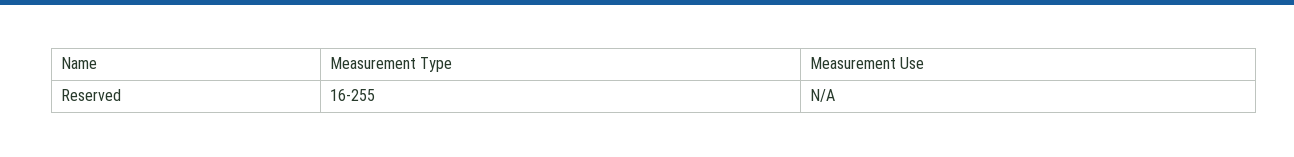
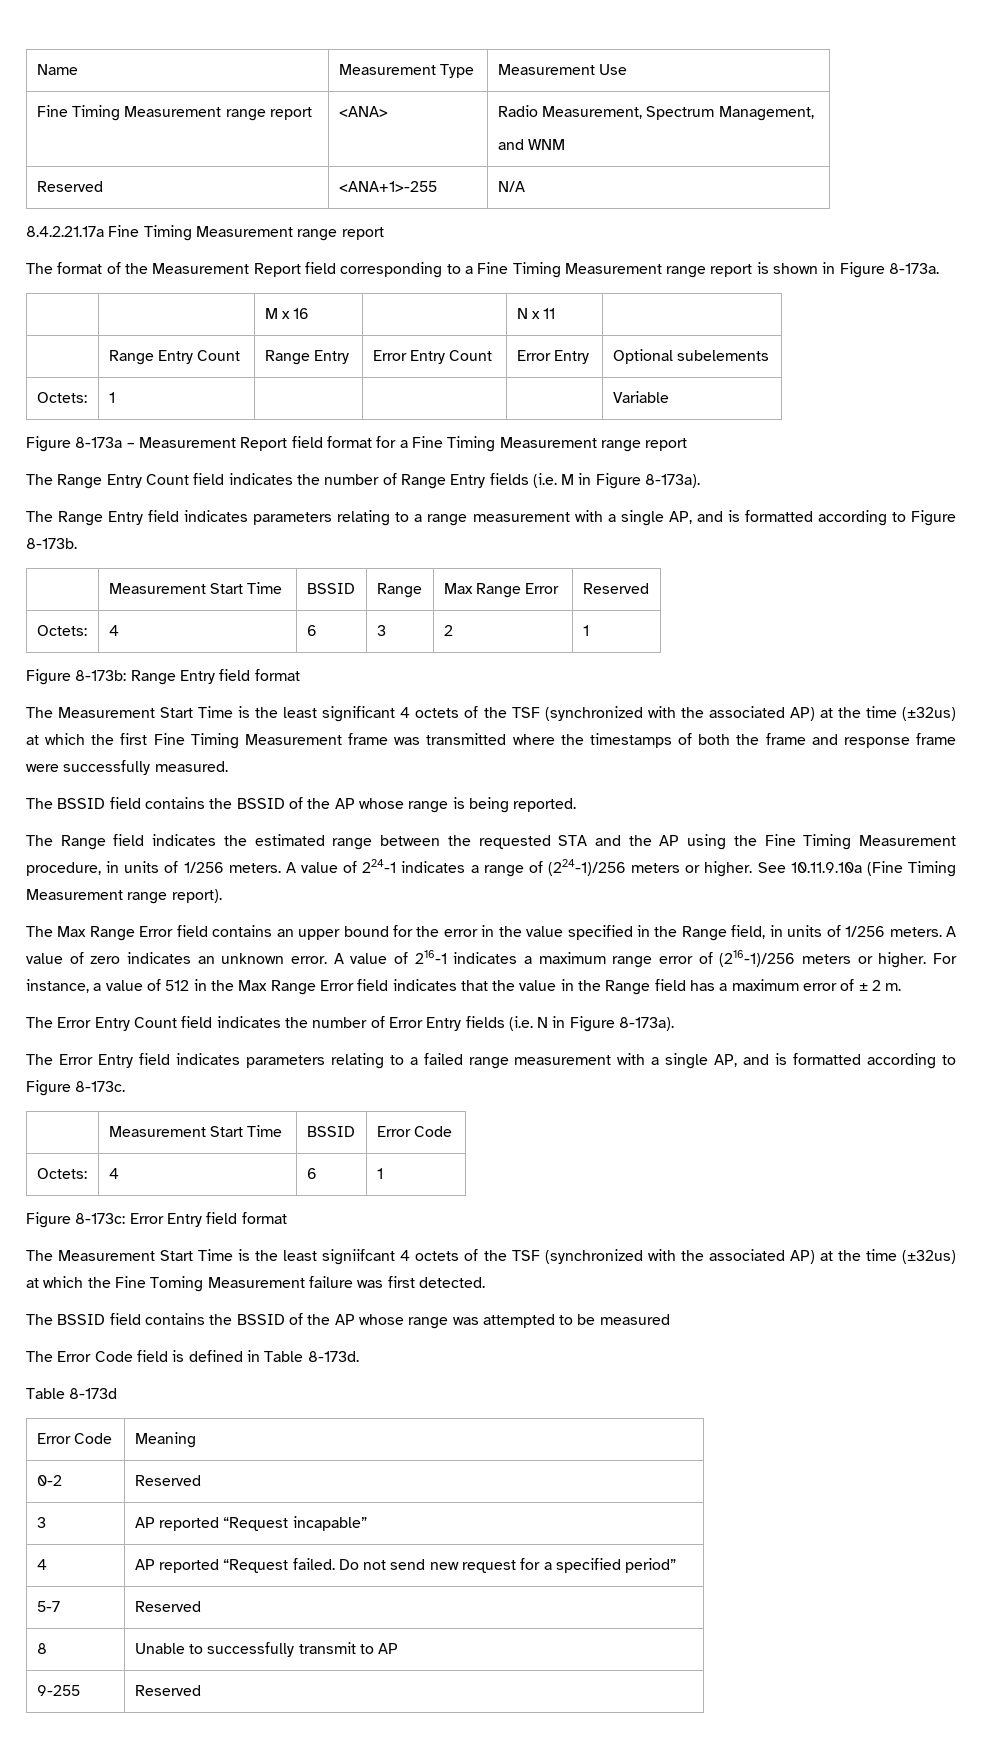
+ Fine Timing Measurement range report | <ANA> | Radio Measurement, Spectrum Management,
+ and WNM
- Reserved | 16-255 | N/A
+ Reserved | <ANA+1>-255 | N/A
+ 8.4.2.21.17a Fine Timing Measurement range report
+ The format of the Measurement Report field corresponding to a Fine Timing Measurement range report is shown in Figure 8-173a.
+ | | M x 16 | | N x 11 |
+ | Range Entry Count | Range Entry | Error Entry Count | Error Entry | Optional subelements
+ Octets: | 1 | | | | Variable
+ Figure 8-173a – Measurement Report field format for a Fine Timing Measurement range report
+ The Range Entry Count field indicates the number of Range Entry fields (i.e. M in Figure 8-173a).
+ The Range Entry field indicates parameters relating to a range measurement with a single AP, and is formatted according to Figure 8-173b.
+ | Measurement Start Time | BSSID | Range | Max Range Error | Reserved
+ Octets: | 4 | 6 | 3 | 2 | 1
+ Figure 8-173b: Range Entry field format
+ The Measurement Start Time is the least significant 4 octets of the TSF (synchronized with the associated AP) at the time (±32us) at which the first Fine Timing Measurement frame was transmitted where the timestamps of both the frame and response frame were successfully measured.
+ The BSSID field contains the BSSID of the AP whose range is being reported.
+ The Range field indicates the estimated range between the requested STA and the AP using the Fine Timing Measurement procedure, in units of 1/256 meters. A value of 224-1 indicates a range of (224-1)/256 meters or higher. See 10.11.9.10a (Fine Timing Measurement range report).
+ The Max Range Error field contains an upper bound for the error in the value specified in the Range field, in units of 1/256 meters. A value of zero indicates an unknown error. A value of 216-1 indicates a maximum range error of (216-1)/256 meters or higher. For instance, a value of 512 in the Max Range Error field indicates that the value in the Range field has a maximum error of ± 2 m.
+ The Error Entry Count field indicates the number of Error Entry fields (i.e. N in Figure 8-173a).
+ The Error Entry field indicates parameters relating to a failed range measurement with a single AP, and is formatted according to Figure 8-173c.
+ | Measurement Start Time | BSSID | Error Code
+ Octets: | 4 | 6 | 1
+ Figure 8-173c: Error Entry field format
+ The Measurement Start Time is the least signiifcant 4 octets of the TSF (synchronized with the associated AP) at the time (±32us) at which the Fine Toming Measurement failure was first detected.
+ The BSSID field contains the BSSID of the AP whose range was attempted to be measured
+ The Error Code field is defined in Table 8-173d.
+ Table 8-173d
+ Error Code | Meaning
+ 0-2 | Reserved
+ 3 | AP reported “Request incapable”
+ 4 | AP reported “Request failed. Do not send new request for a specified period”
+ 5-7 | Reserved
+ 8 | Unable to successfully transmit to AP
+ 9-255 | Reserved

